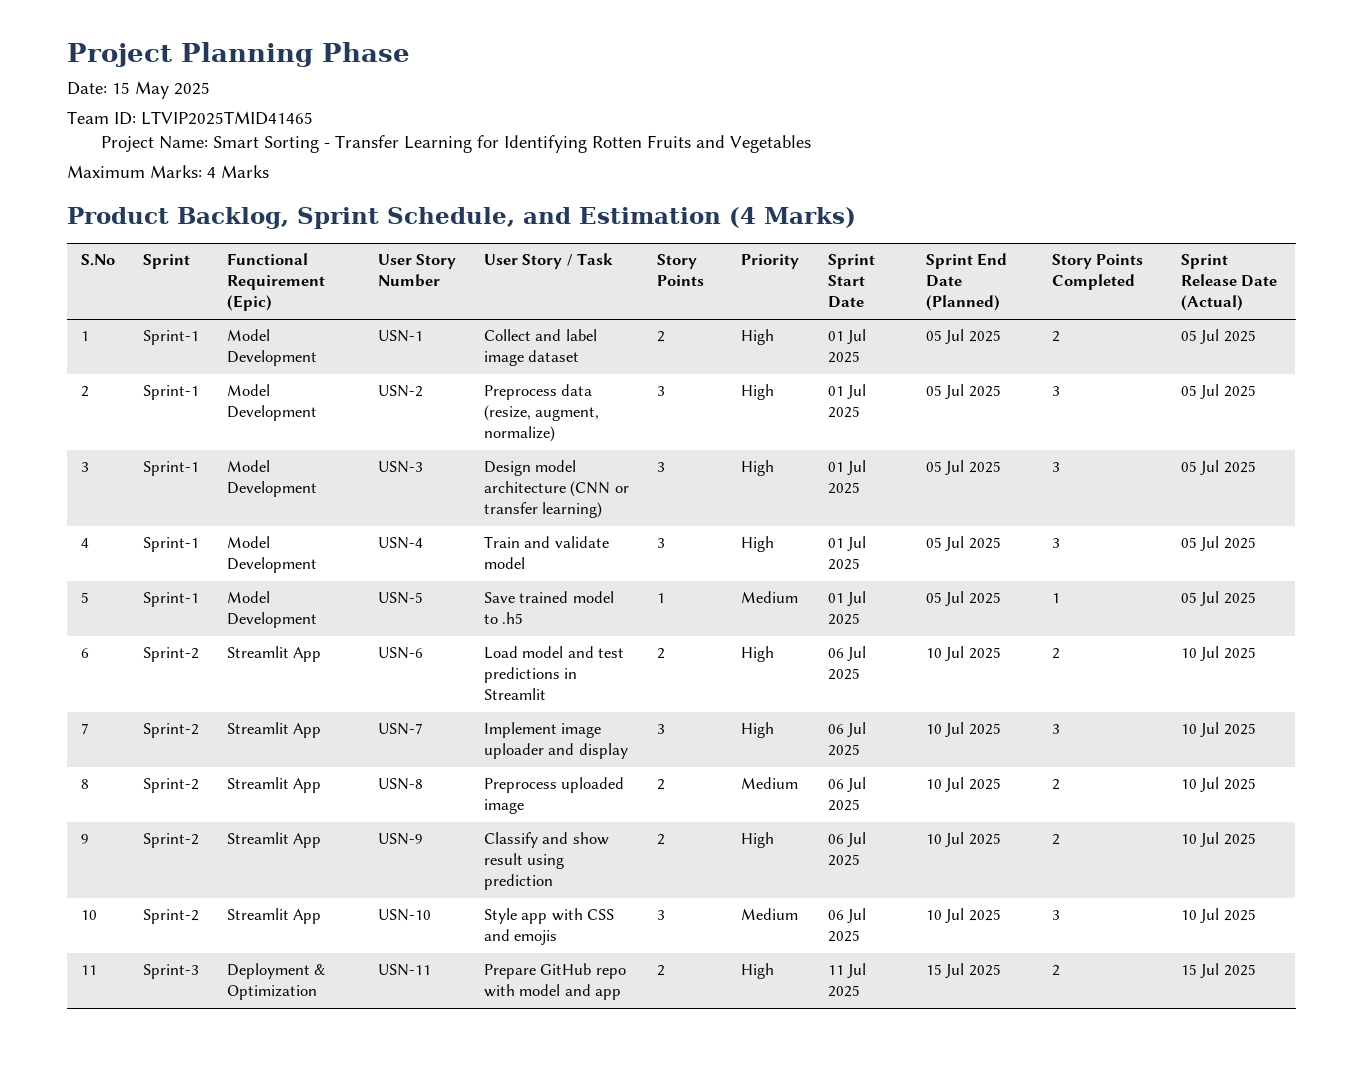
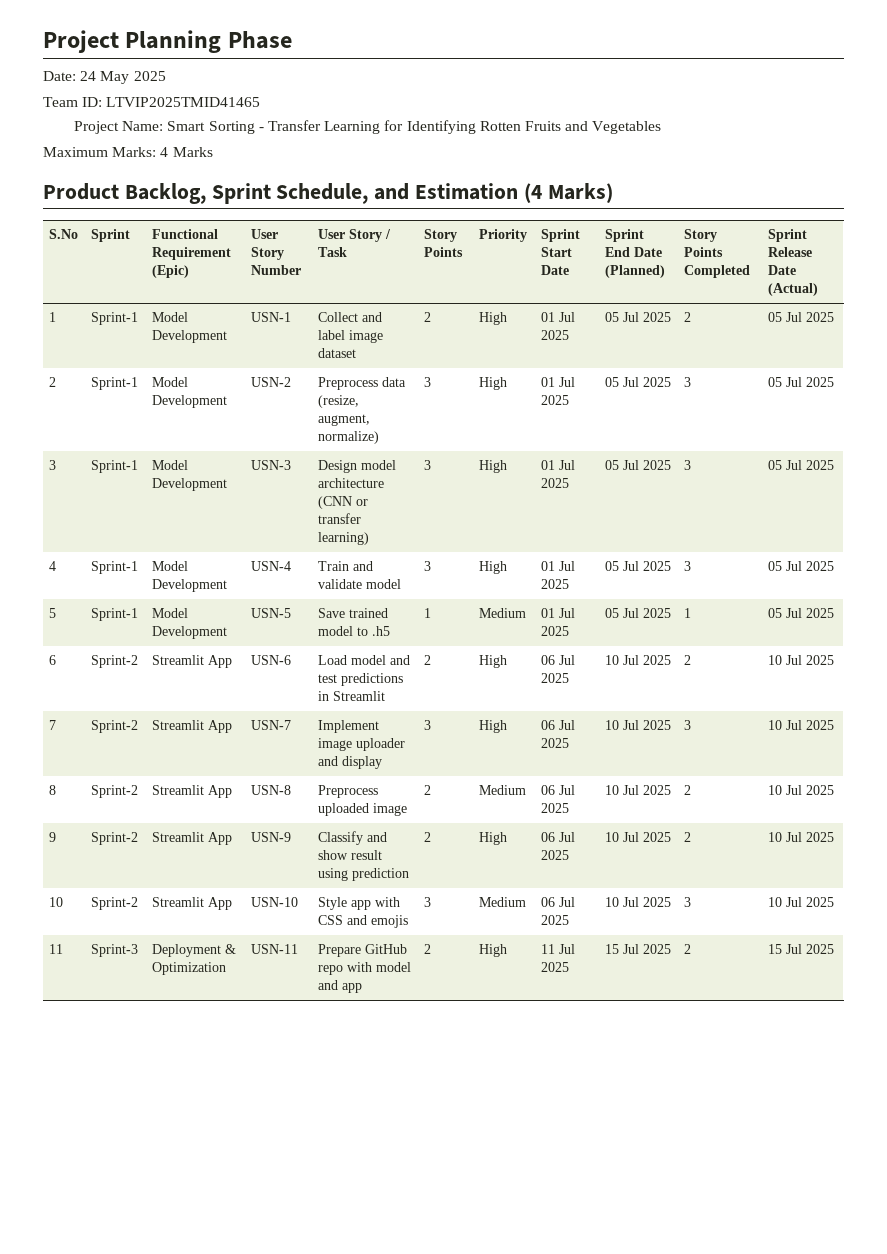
- Date: 15 May 2025
+ Date: 24 May 2025

